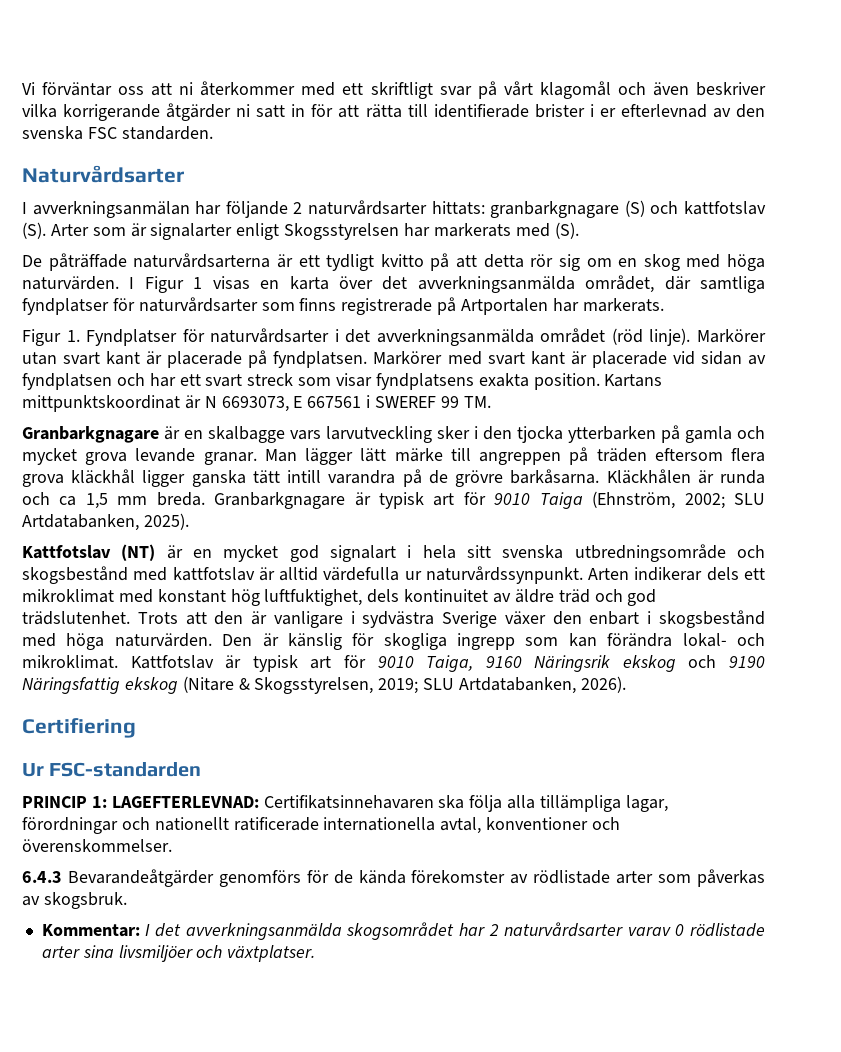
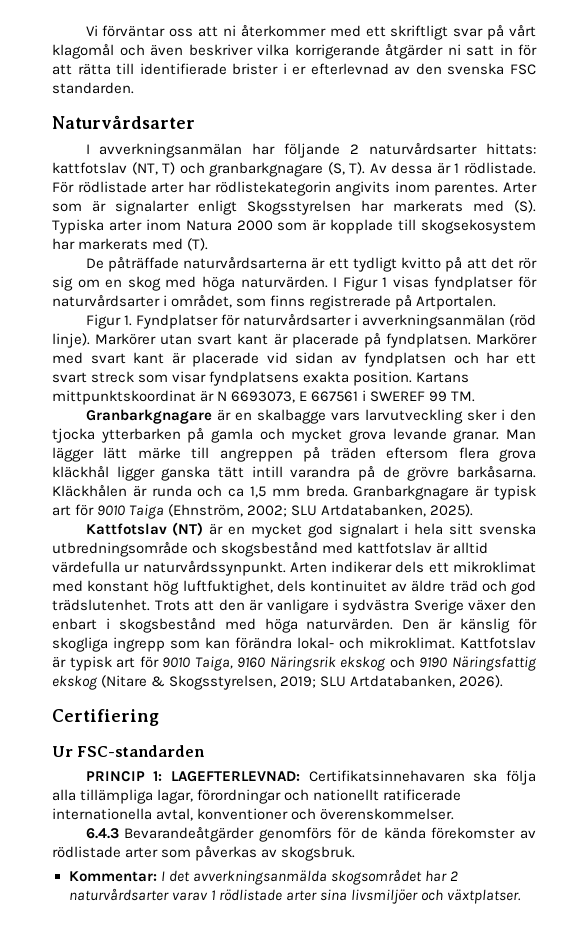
- I avverkningsanmälan har följande 2 naturvårdsarter hittats: granbarkgnagare (S) och kattfotslav (S). Arter som är signalarter enligt Skogsstyrelsen har markerats med (S).
+ I avverkningsanmälan har följande 2 naturvårdsarter hittats: kattfotslav (NT, T) och granbarkgnagare (S, T). Av dessa är 1 rödlistade. För rödlistade arter har rödlistekategorin angivits inom parentes. Arter som är signalarter enligt Skogsstyrelsen har markerats med (S). Typiska arter inom Natura 2000 som är kopplade till skogsekosystem har markerats med (T).
- De påträffade naturvårdsarterna är ett tydligt kvitto på att detta rör sig om en skog med höga naturvärden.
+ De påträffade naturvårdsarterna är ett tydligt kvitto på att det rör sig om en skog med höga naturvärden.
- I Figur 1 visas en karta över det avverkningsanmälda området, där samtliga fyndplatser för naturvårdsarter som finns registrerade på Artportalen har markerats.
+ I Figur 1 visas fyndplatser för naturvårdsarter i området, som finns registrerade på Artportalen.
- Figur 1. Fyndplatser för naturvårdsarter i det avverkningsanmälda området (röd linje).
+ Figur 1. Fyndplatser för naturvårdsarter i avverkningsanmälan (röd linje).
- Kommentar: I det avverkningsanmälda skogsområdet har 2 naturvårdsarter varav 0 rödlistade arter sina livsmiljöer och växtplatser.
+ Kommentar: I det avverkningsanmälda skogsområdet har 2 naturvårdsarter varav 1 rödlistade arter sina livsmiljöer och växtplatser.

